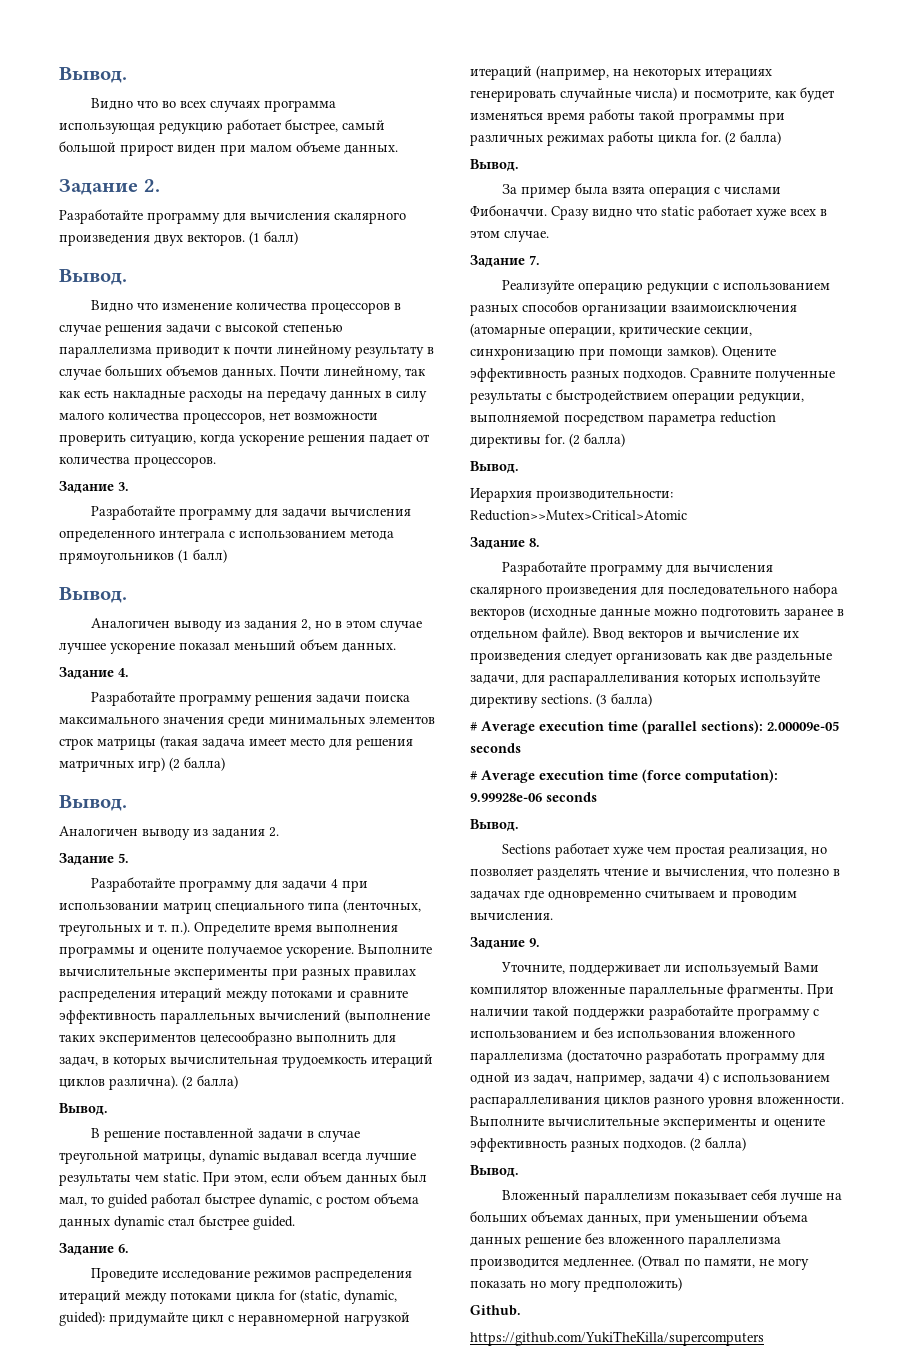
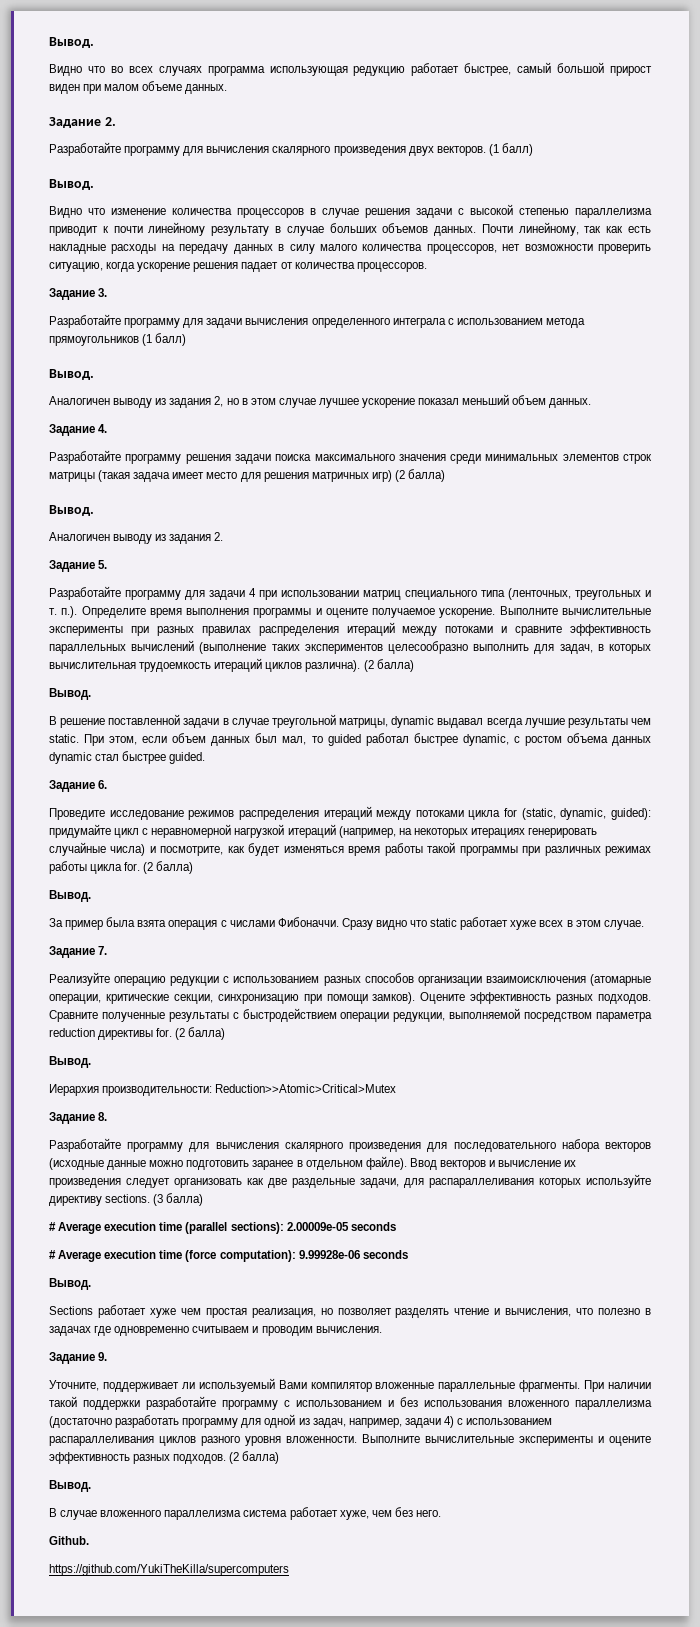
- Иерархия производительности: Reduction>>Mutex>Critical>Atomic
+ Иерархия производительности: Reduction>>Atomic>Critical>Mutex
- Вложенный параллелизм показывает себя лучше на больших объемах данных, при уменьшении объема данных решение без вложенного параллелизма производится медленнее. (Отвал по памяти, не могу показать но могу предположить)
+ В случае вложенного параллелизма система работает хуже, чем без него.

